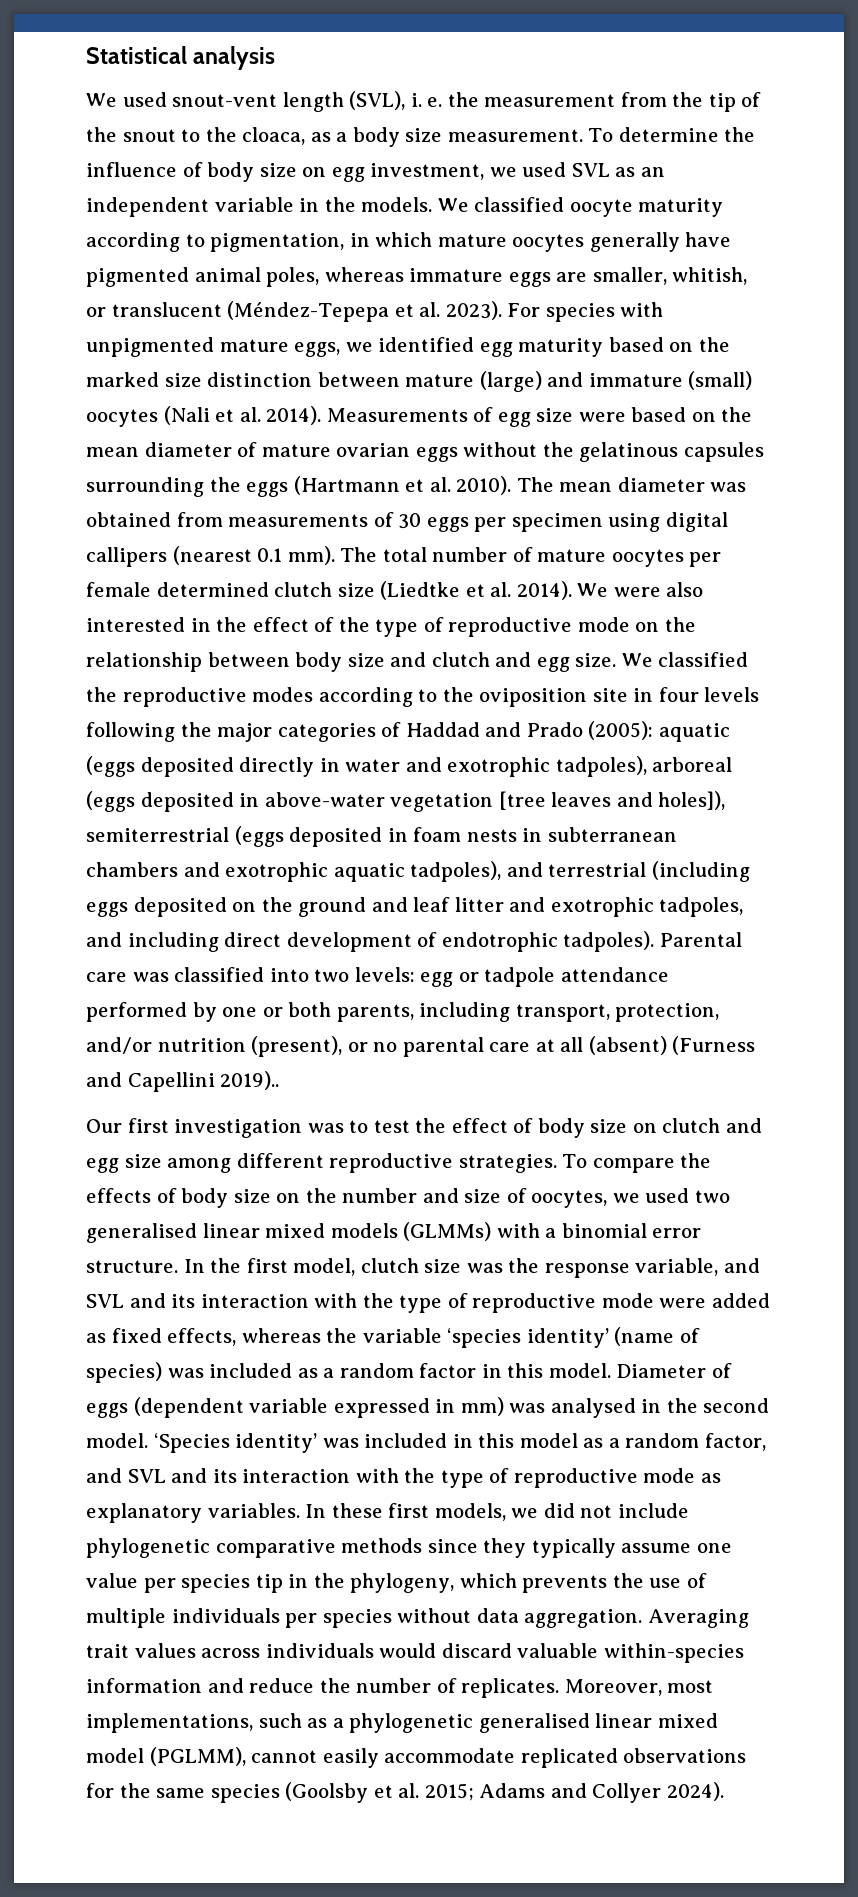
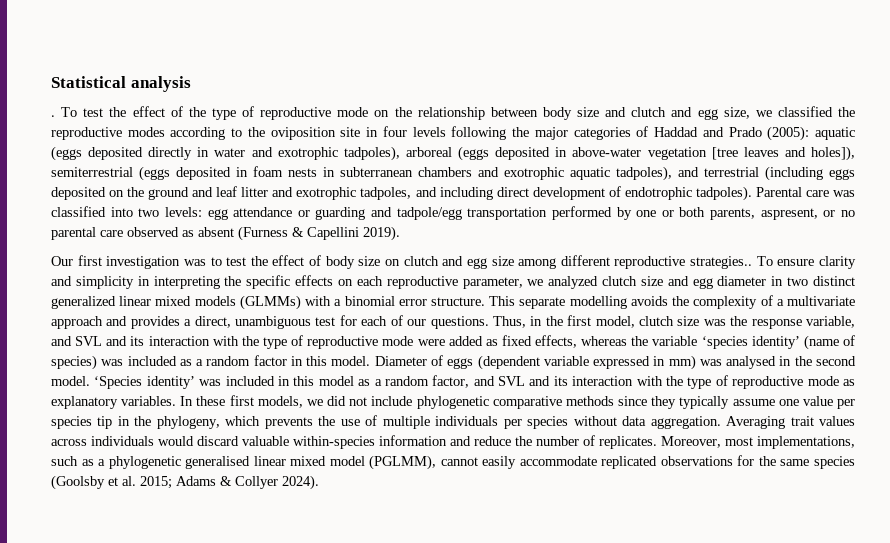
- We used snout-vent length (SVL), i. e. the measurement from the tip of the snout to the cloaca, as a body size measurement. To determine the influence of body size on egg investment, we used SVL as an independent variable in the models. We classified oocyte maturity according to pigmentation, in which mature oocytes generally have pigmented animal poles, whereas immature eggs are smaller, whitish, or translucent (Méndez-Tepepa et al. 2023). For species with unpigmented mature eggs, we identified egg maturity based on the marked size distinction between mature (large) and immature (small) oocytes (Nali et al. 2014). Measurements of egg size were based on the mean diameter of mature ovarian eggs without the gelatinous capsules surrounding the eggs (Hartmann et al. 2010). The mean diameter was obtained from measurements of 30 eggs per specimen using digital callipers (nearest 0.1 mm). The total number of mature oocytes per female determined clutch size (Liedtke et al. 2014). We were also interested in the effect of the type of reproductive mode on the relationship between body size and clutch and egg size. We classified the reproductive modes according to the oviposition site in four levels following the major categories of Haddad and Prado (2005):
+ . To test the effect of the type of reproductive mode on the relationship between body size and clutch and egg size, we classified the reproductive modes according to the oviposition site in four levels following the major categories of Haddad and Prado (2005):
- Parental care was classified into two levels: egg or tadpole attendance performed by one or both parents, including transport, protection, and/or nutrition (present), or no parental care at all (absent) (Furness and Capellini 2019)..
+ Parental care was classified into two levels: egg attendance or guarding and tadpole/egg transportation performed by one or both parents, aspresent, or no parental care observed as absent (Furness & Capellini 2019).
- Our first investigation was to test the effect of body size on clutch and egg size among different reproductive strategies. To compare the effects of body size on the number and size of oocytes, we used two generalised linear mixed models (GLMMs) with a binomial error structure.
+ Our first investigation was to test the effect of body size on clutch and egg size among different reproductive strategies.. To ensure clarity and simplicity in interpreting the specific effects on each reproductive parameter, we analyzed clutch size and egg diameter in two distinct generalized linear mixed models (GLMMs) with a binomial error structure.
- In the first model, clutch size was the response variable, and SVL and its interaction with the type of reproductive mode were added as fixed effects, whereas the variable ‘species identity’ (name of species) was included as a random factor in this model.
+ This separate modelling avoids the complexity of a multivariate approach and provides a direct, unambiguous test for each of our questions. Thus, in the first model, clutch size was the response variable, and SVL and its interaction with the type of reproductive mode were added as fixed effects, whereas the variable ‘species identity’ (name of species) was included as a random factor in this model.
- Moreover, most implementations, such as a phylogenetic generalised linear mixed model (PGLMM), cannot easily accommodate replicated observations for the same species (Goolsby et al. 2015; Adams and Collyer 2024).
+ Moreover, most implementations, such as a phylogenetic generalised linear mixed model (PGLMM), cannot easily accommodate replicated observations for the same species (Goolsby et al. 2015; Adams & Collyer 2024).

